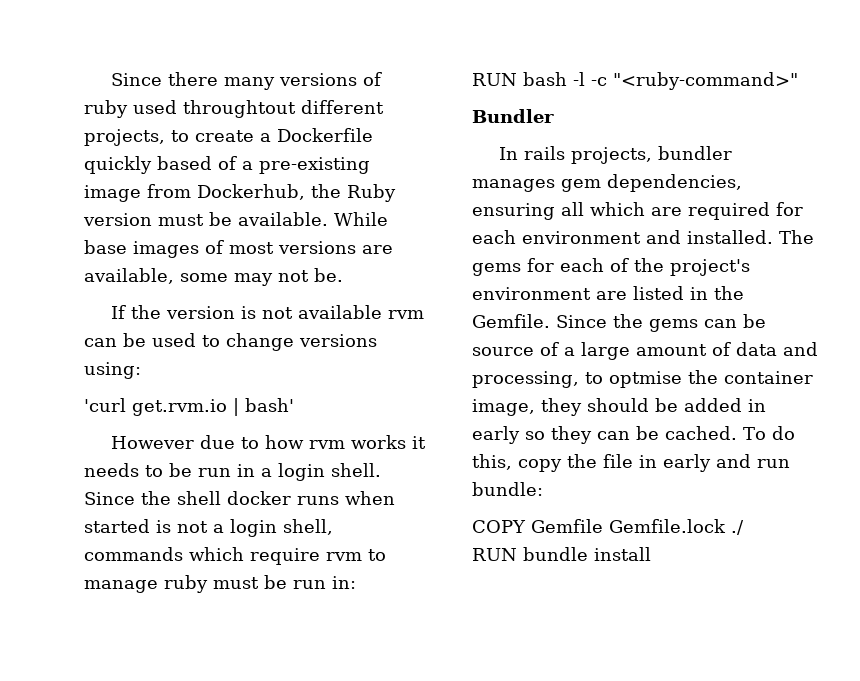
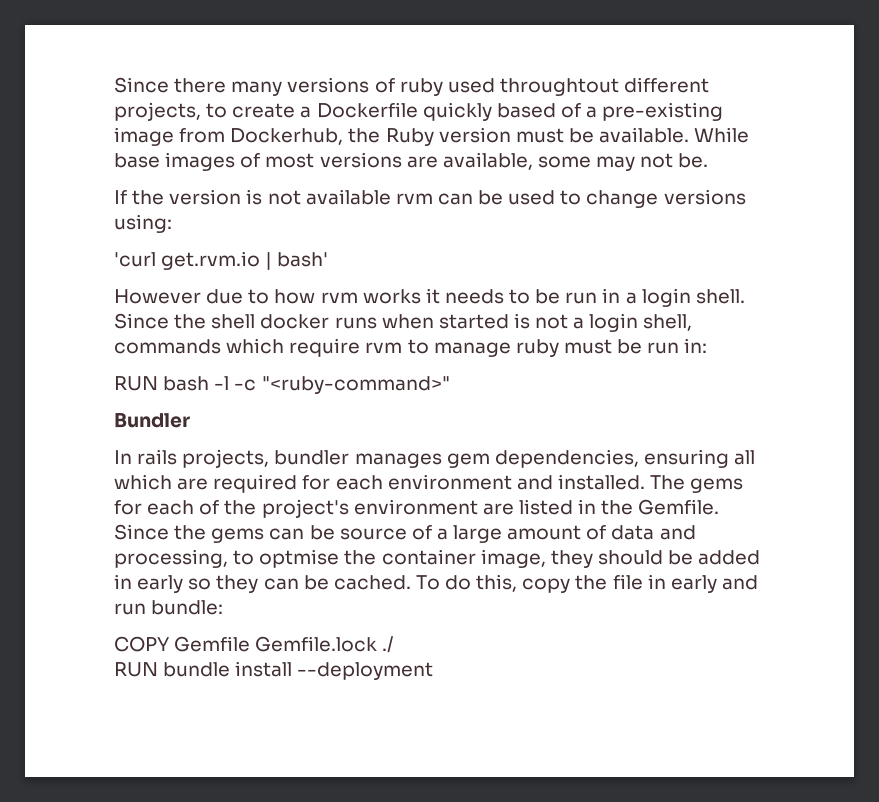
- RUN bundle install
+ RUN bundle install --deployment

